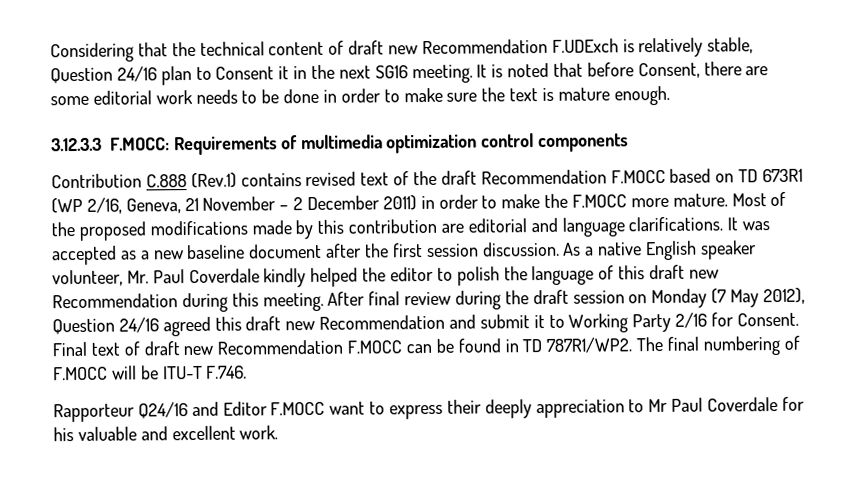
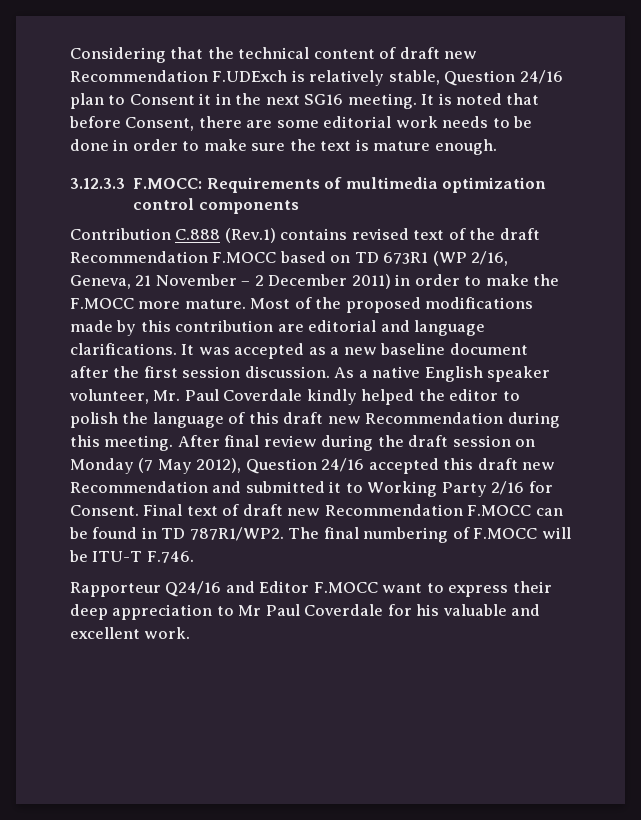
- After final review during the draft session on Monday (7 May 2012), Question 24/16 agreed this draft new Recommendation and submit it to Working Party 2/16 for Consent.
+ After final review during the draft session on Monday (7 May 2012), Question 24/16 accepted this draft new Recommendation and submitted it to Working Party 2/16 for Consent.
- Rapporteur Q24/16 and Editor F.MOCC want to express their deeply appreciation to Mr Paul Coverdale for his valuable and excellent work.
+ Rapporteur Q24/16 and Editor F.MOCC want to express their deep appreciation to Mr Paul Coverdale for his valuable and excellent work.

